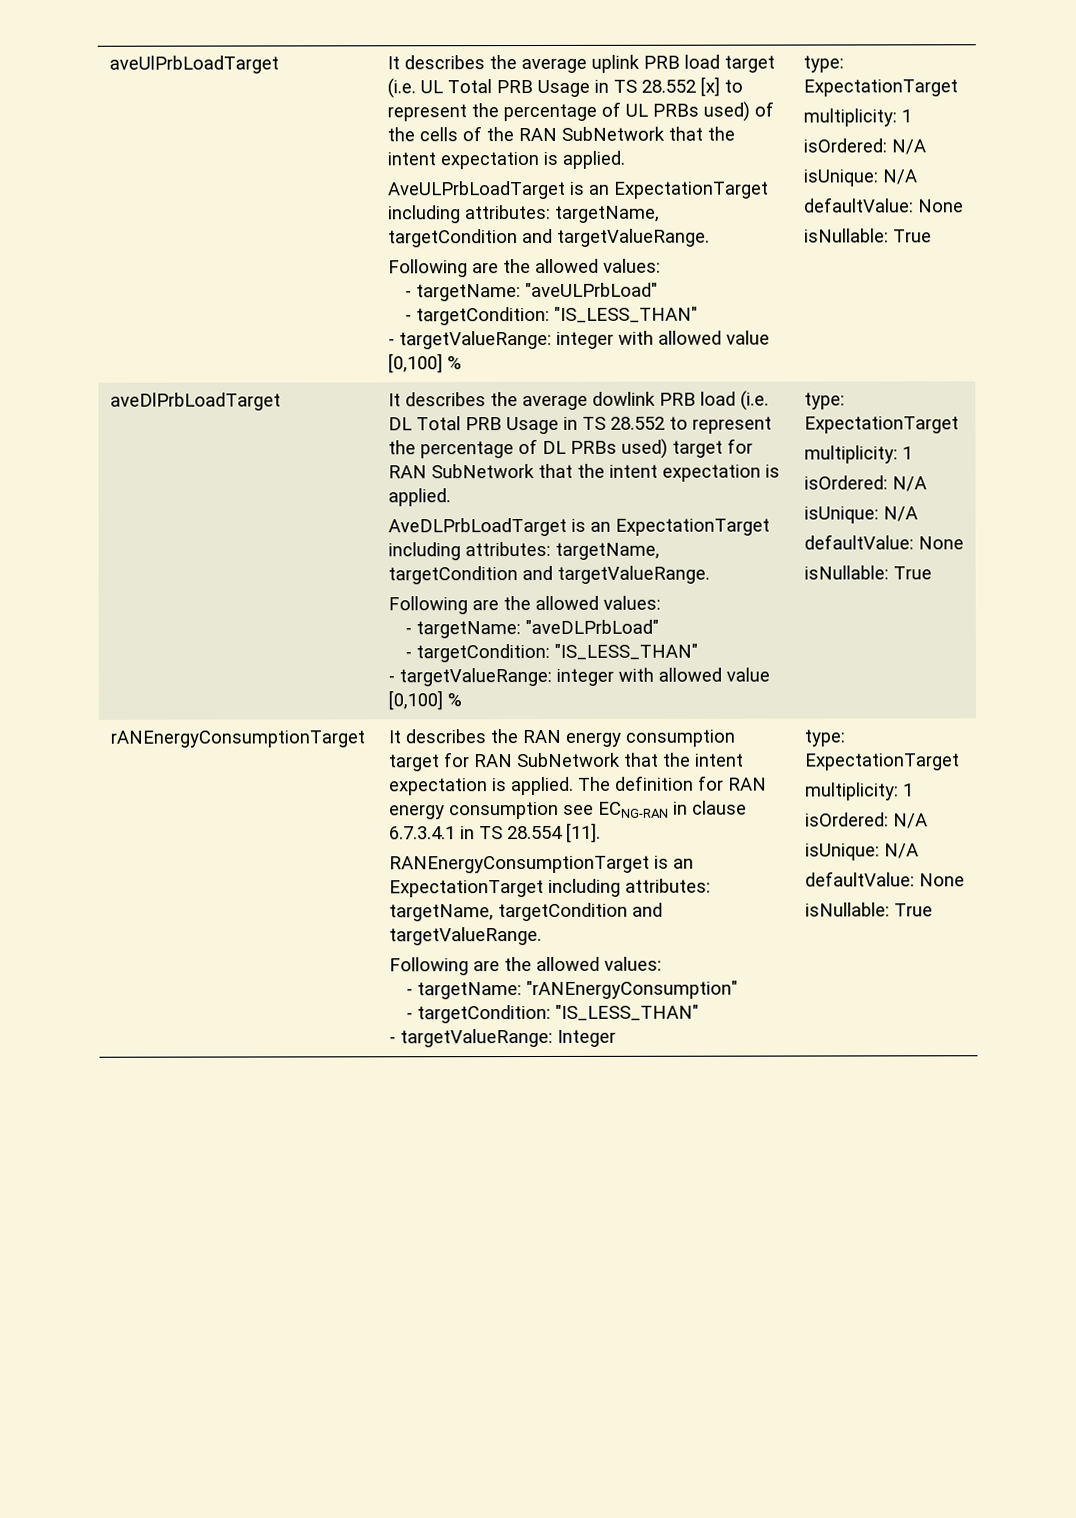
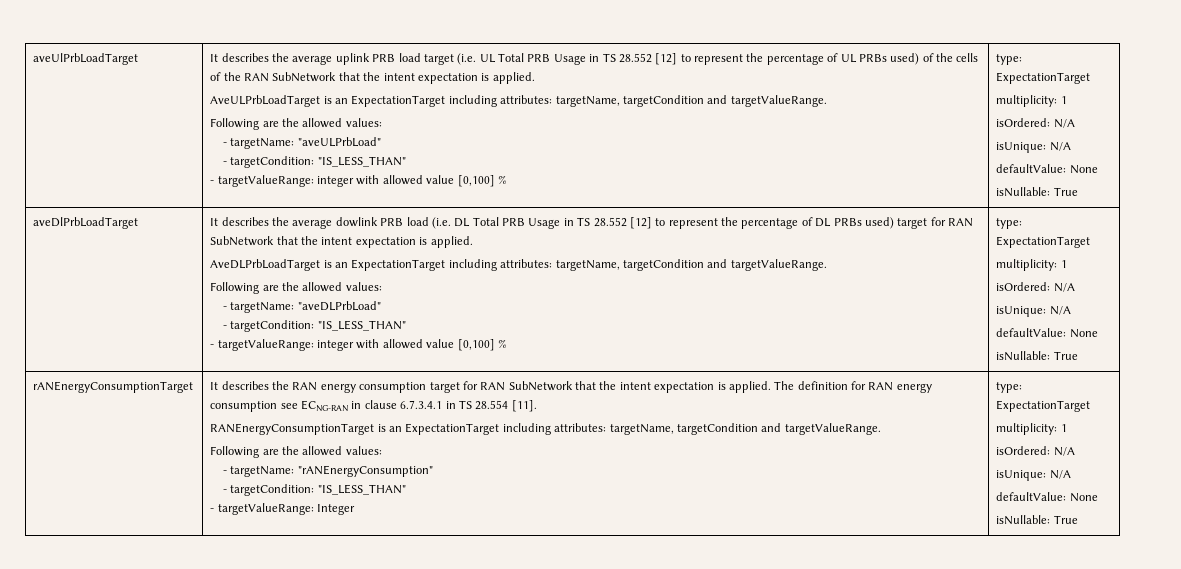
- It describes the average uplink PRB load target (i.e. UL Total PRB Usage in TS 28.552 [x] to represent the percentage of UL PRBs used) of the cells of the RAN SubNetwork that the intent expectation is applied.
+ It describes the average uplink PRB load target (i.e. UL Total PRB Usage in TS 28.552 [12] to represent the percentage of UL PRBs used) of the cells of the RAN SubNetwork that the intent expectation is applied.
- It describes the average dowlink PRB load (i.e. DL Total PRB Usage in TS 28.552 to represent the percentage of DL PRBs used) target for RAN SubNetwork that the intent expectation is applied.
+ It describes the average dowlink PRB load (i.e. DL Total PRB Usage in TS 28.552 [12] to represent the percentage of DL PRBs used) target for RAN SubNetwork that the intent expectation is applied.

